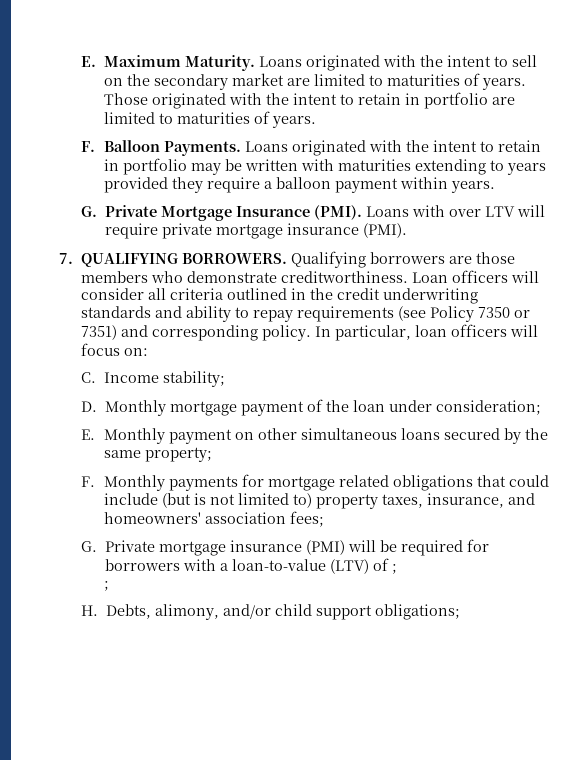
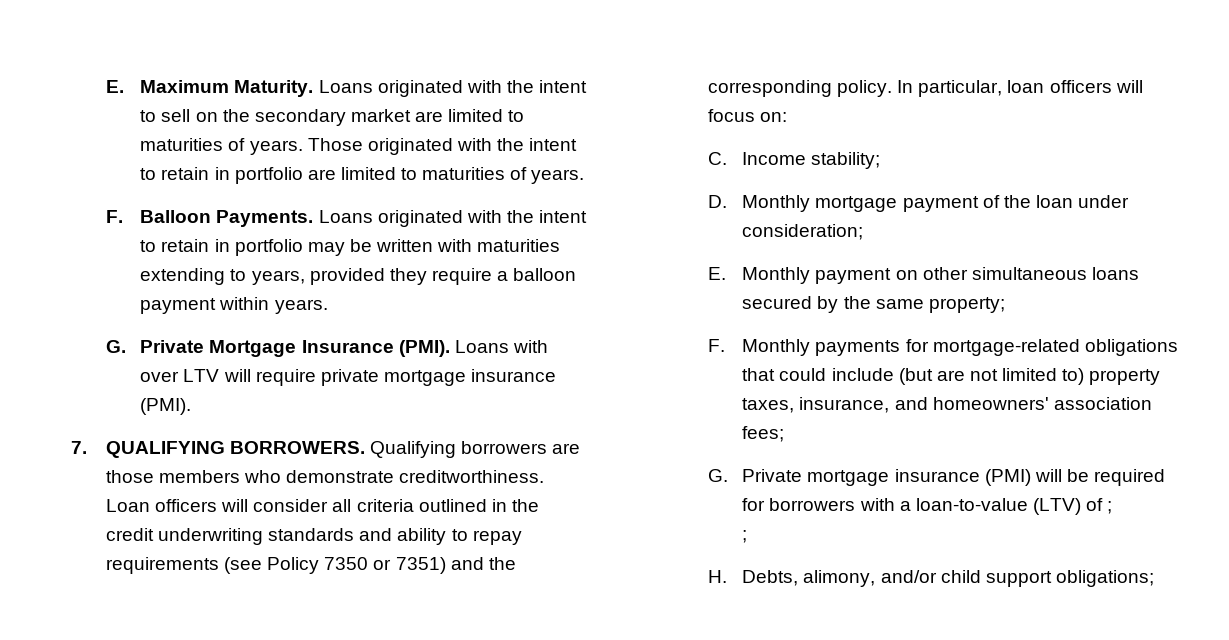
- Loans originated with the intent to retain in portfolio may be written with maturities extending to years provided they require a balloon payment within years.
+ Loans originated with the intent to retain in portfolio may be written with maturities extending to years, provided they require a balloon payment within years.
- Loan officers will consider all criteria outlined in the credit underwriting standards and ability to repay requirements (see Policy 7350 or 7351) and corresponding policy.
+ Loan officers will consider all criteria outlined in the credit underwriting standards and ability to repay requirements (see Policy 7350 or 7351) and the corresponding policy.
- F. Monthly payments for mortgage related obligations that could include (but is not limited to) property taxes, insurance, and homeowners' association fees;
+ F. Monthly payments for mortgage-related obligations that could include (but are not limited to) property taxes, insurance, and homeowners' association fees;

